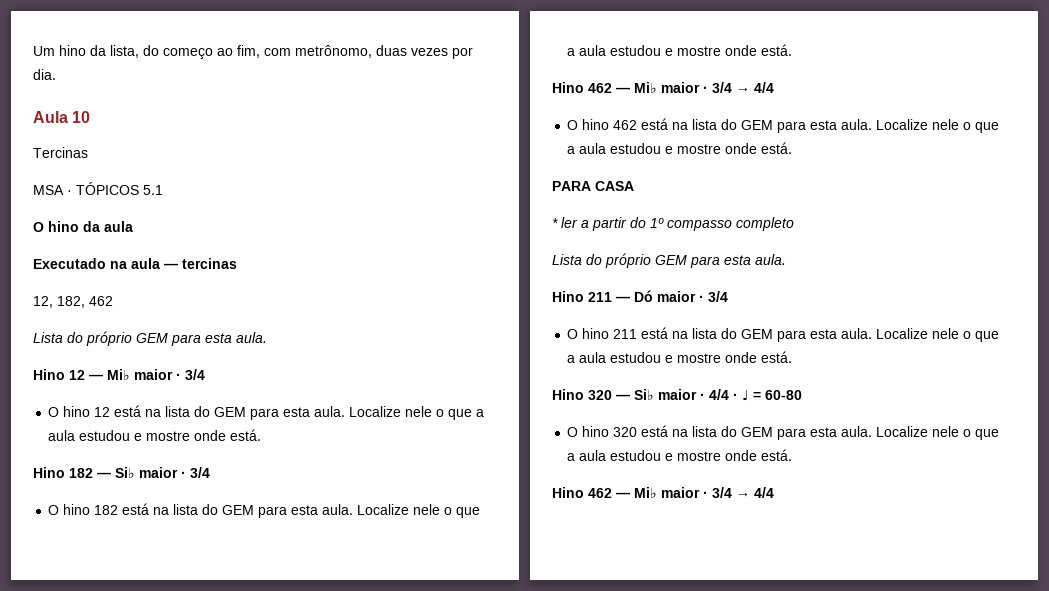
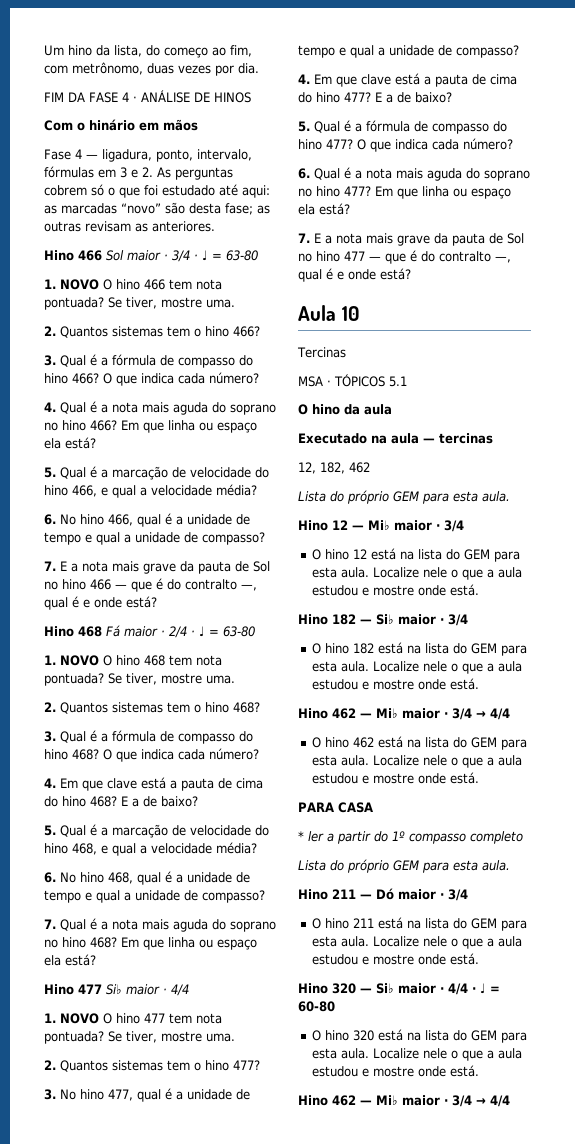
+ FIM DA FASE 4 · ANÁLISE DE HINOS
+ Com o hinário em mãos
+ Fase 4 — ligadura, ponto, intervalo, fórmulas em 3 e 2. As perguntas cobrem só o que foi estudado até aqui: as marcadas “novo” são desta fase; as outras revisam as anteriores.
+ Hino 466 Sol maior · 3/4 · ♩ = 63-80
+ 1. NOVO O hino 466 tem nota pontuada? Se tiver, mostre uma.
+ 2. Quantos sistemas tem o hino 466?
+ 3. Qual é a fórmula de compasso do hino 466? O que indica cada número?
+ 4. Qual é a nota mais aguda do soprano no hino 466? Em que linha ou espaço ela está?
+ 5. Qual é a marcação de velocidade do hino 466, e qual a velocidade média?
+ 6. No hino 466, qual é a unidade de tempo e qual a unidade de compasso?
+ 7. E a nota mais grave da pauta de Sol no hino 466 — que é do contralto —, qual é e onde está?
+ Hino 468 Fá maior · 2/4 · ♩ = 63-80
+ 1. NOVO O hino 468 tem nota pontuada? Se tiver, mostre uma.
+ 2. Quantos sistemas tem o hino 468?
+ 3. Qual é a fórmula de compasso do hino 468? O que indica cada número?
+ 4. Em que clave está a pauta de cima do hino 468? E a de baixo?
+ 5. Qual é a marcação de velocidade do hino 468, e qual a velocidade média?
+ 6. No hino 468, qual é a unidade de tempo e qual a unidade de compasso?
+ 7. Qual é a nota mais aguda do soprano no hino 468? Em que linha ou espaço ela está?
+ Hino 477 Si♭ maior · 4/4
+ 1. NOVO O hino 477 tem nota pontuada? Se tiver, mostre uma.
+ 2. Quantos sistemas tem o hino 477?
+ 3. No hino 477, qual é a unidade de tempo e qual a unidade de compasso?
+ 4. Em que clave está a pauta de cima do hino 477? E a de baixo?
+ 5. Qual é a fórmula de compasso do hino 477? O que indica cada número?
+ 6. Qual é a nota mais aguda do soprano no hino 477? Em que linha ou espaço ela está?
+ 7. E a nota mais grave da pauta de Sol no hino 477 — que é do contralto —, qual é e onde está?

